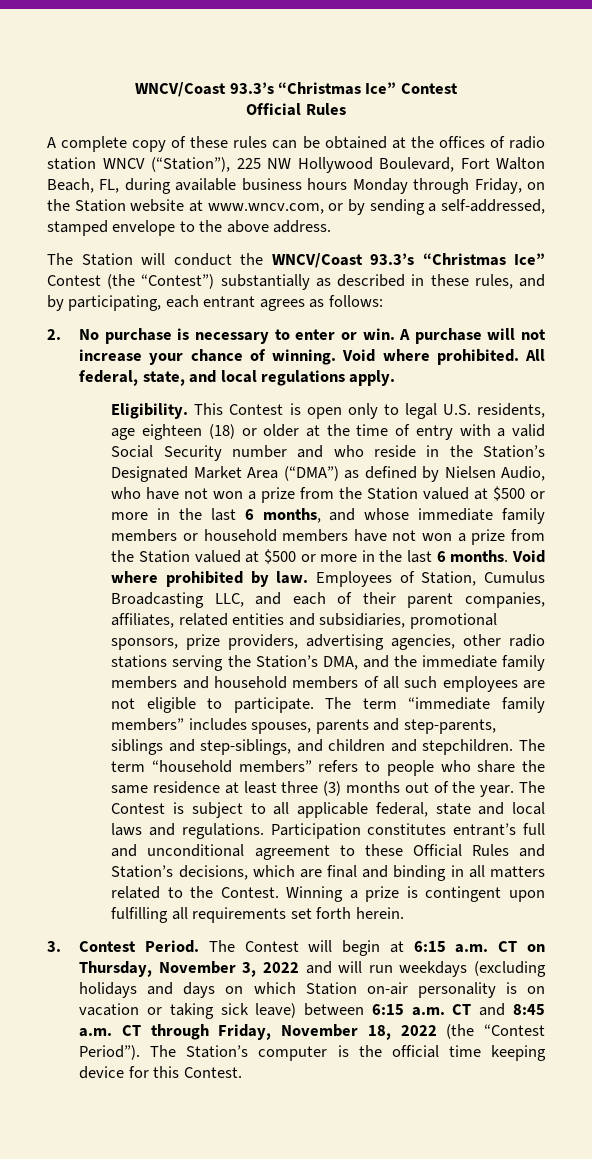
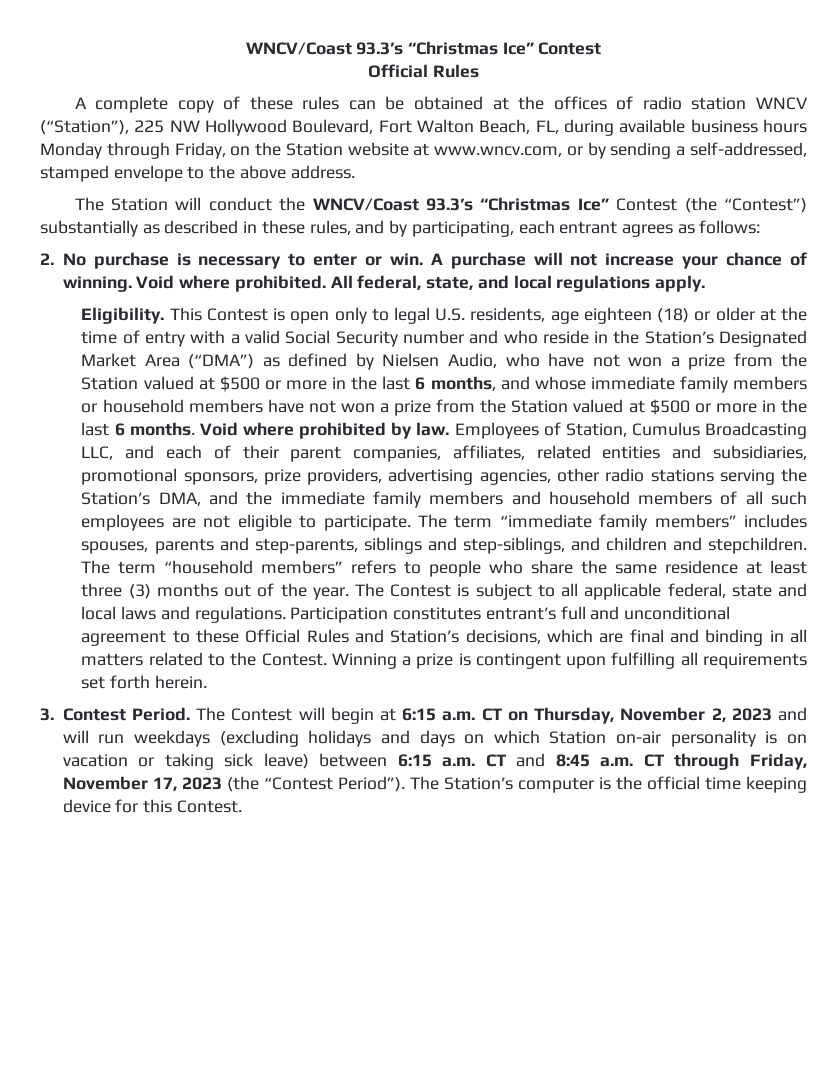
- The Contest will begin at 6:15 a.m. CT on Thursday, November 3, 2022 and will run weekdays (excluding holidays and days on which Station on-air personality is on vacation or taking sick leave) between 6:15 a.m. CT and 8:45 a.m. CT through Friday, November 18, 2022 (the “Contest Period”).
+ The Contest will begin at 6:15 a.m. CT on Thursday, November 2, 2023 and will run weekdays (excluding holidays and days on which Station on-air personality is on vacation or taking sick leave) between 6:15 a.m. CT and 8:45 a.m. CT through Friday, November 17, 2023 (the “Contest Period”).

